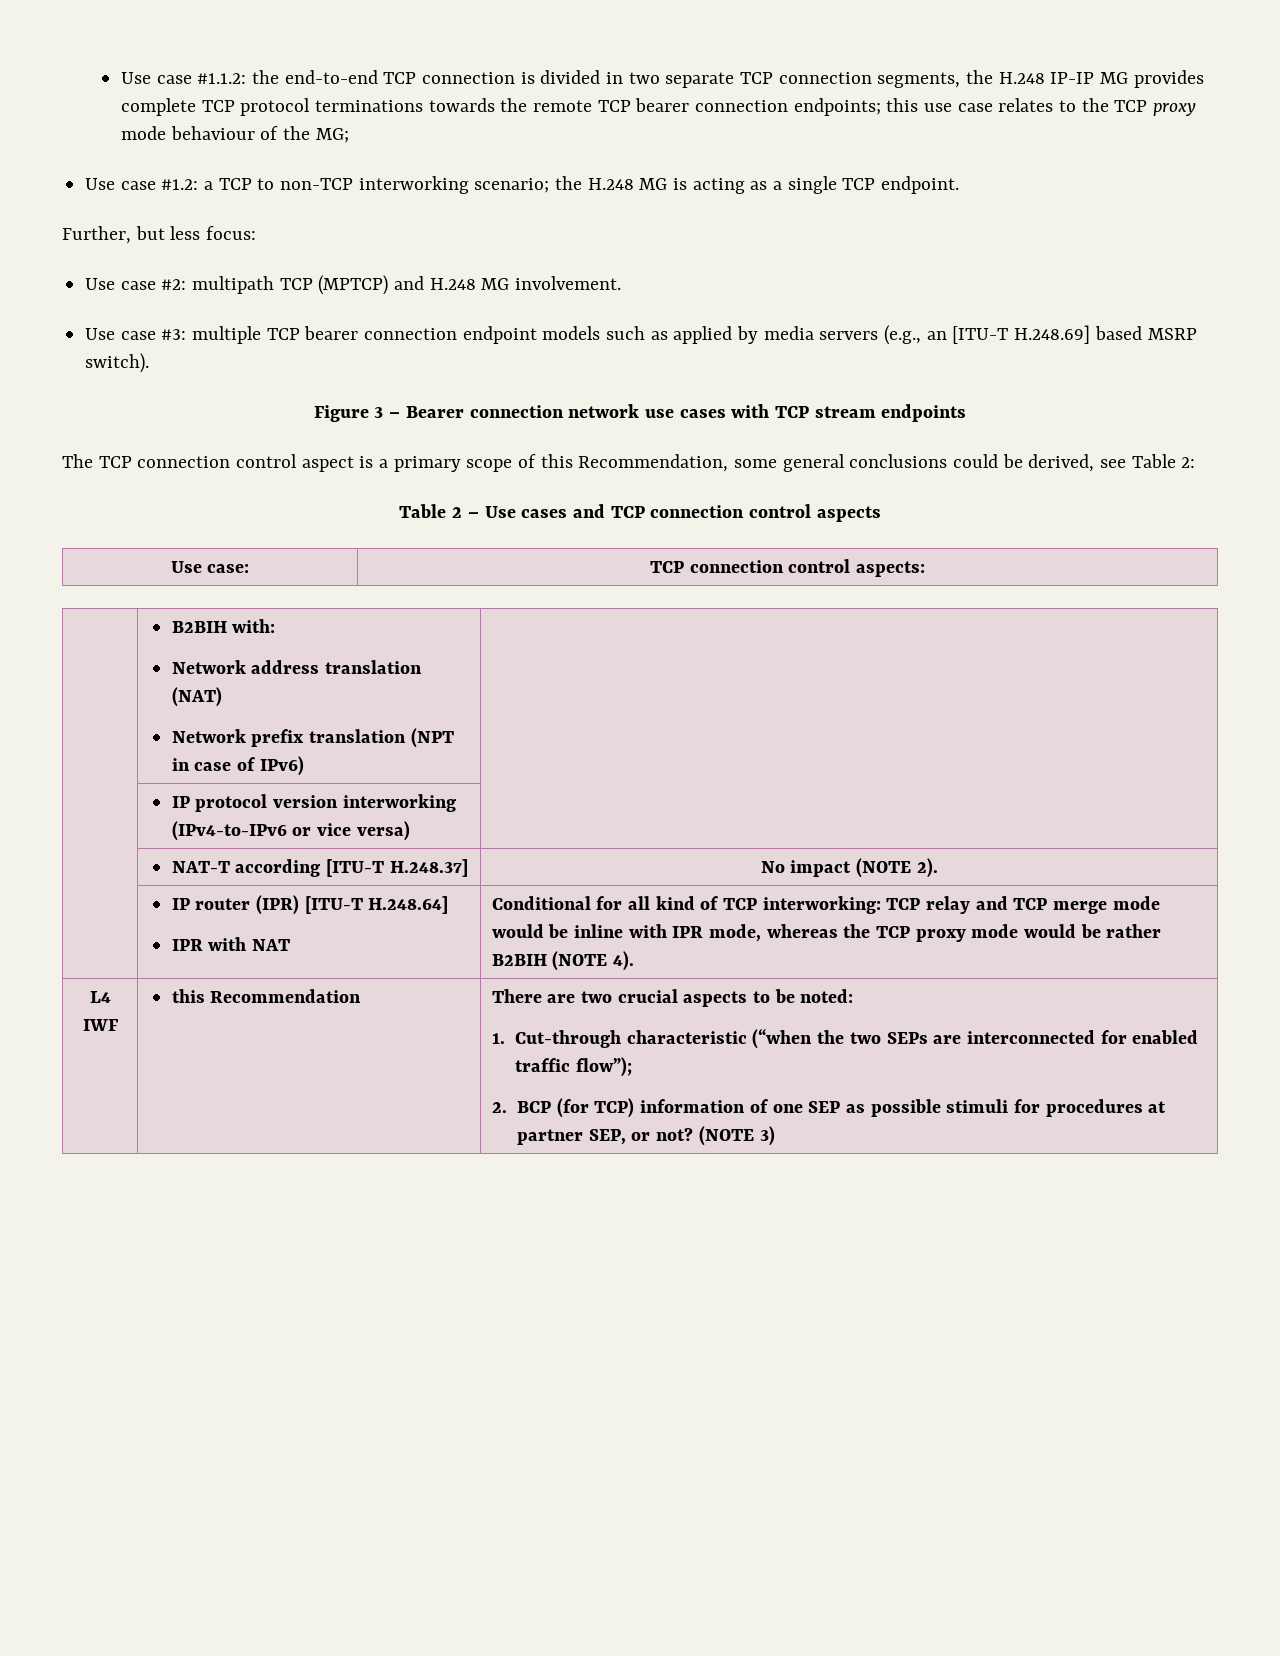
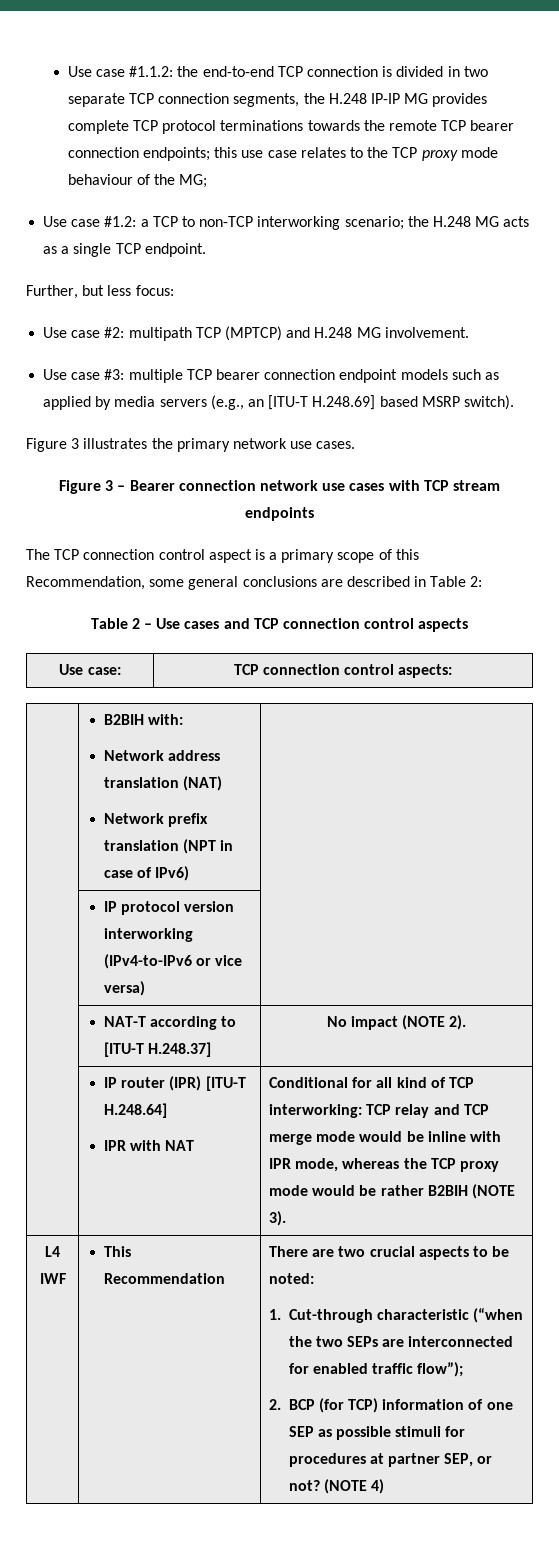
- Use case #1.2: a TCP to non-TCP interworking scenario; the H.248 MG is acting as a single TCP endpoint.
+ Use case #1.2: a TCP to non-TCP interworking scenario; the H.248 MG acts as a single TCP endpoint.
+ Figure 3 illustrates the primary network use cases.
- The TCP connection control aspect is a primary scope of this Recommendation, some general conclusions could be derived, see Table 2:
+ The TCP connection control aspect is a primary scope of this Recommendation, some general conclusions are described in Table 2:
- | NAT-T according [ITU-T H.248.37] | No impact (NOTE 2).
+ | NAT-T according to [ITU-T H.248.37] | No impact (NOTE 2).
  | IP router (IPR) [ITU-T H.248.64]
- IPR with NAT | Conditional for all kind of TCP interworking: TCP relay and TCP merge mode would be inline with IPR mode, whereas the TCP proxy mode would be rather B2BIH (NOTE 4).
+ IPR with NAT | Conditional for all kind of TCP interworking: TCP relay and TCP merge mode would be inline with IPR mode, whereas the TCP proxy mode would be rather B2BIH (NOTE 3).
- this Recommendation
+ This Recommendation
- (NOTE 3)
+ (NOTE 4)

